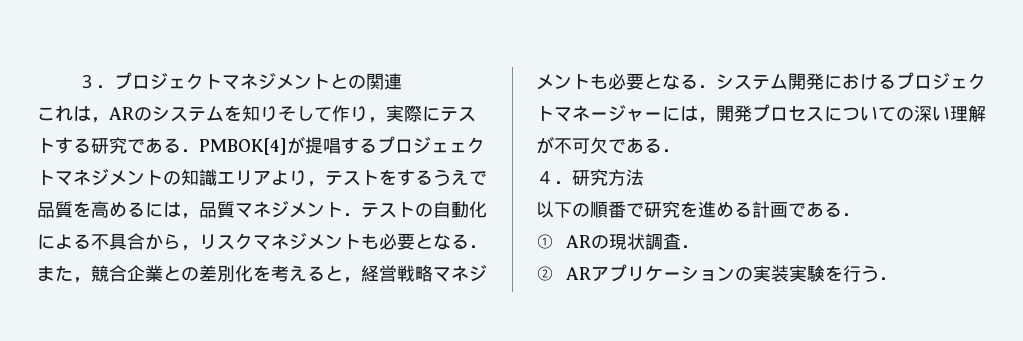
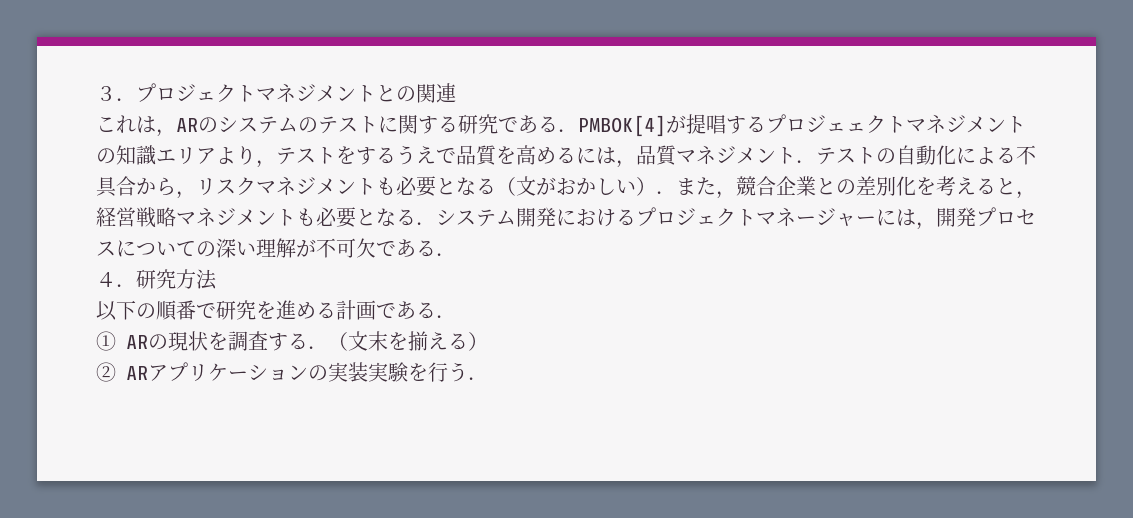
- これは，ARのシステムを知りそして作り，実際にテストする研究である．PMBOK[4]が提唱するプロジェェクトマネジメントの知識エリアより，テストをするうえで品質を高めるには，品質マネジメント．テストの自動化による不具合から，リスクマネジメントも必要となる．また，競合企業との差別化を考えると，経営戦略マネジメントも必要となる．システム開発におけるプロジェクトマネージャーには，開発プロセスについての深い理解が不可欠である．
+ これは，ARのシステムのテストに関する研究である．PMBOK[4]が提唱するプロジェェクトマネジメントの知識エリアより，テストをするうえで品質を高めるには，品質マネジメント．テストの自動化による不具合から，リスクマネジメントも必要となる（文がおかしい）．また，競合企業との差別化を考えると，経営戦略マネジメントも必要となる．システム開発におけるプロジェクトマネージャーには，開発プロセスについての深い理解が不可欠である．
- ① ARの現状調査．
+ ① ARの現状を調査する．（文末を揃える）

